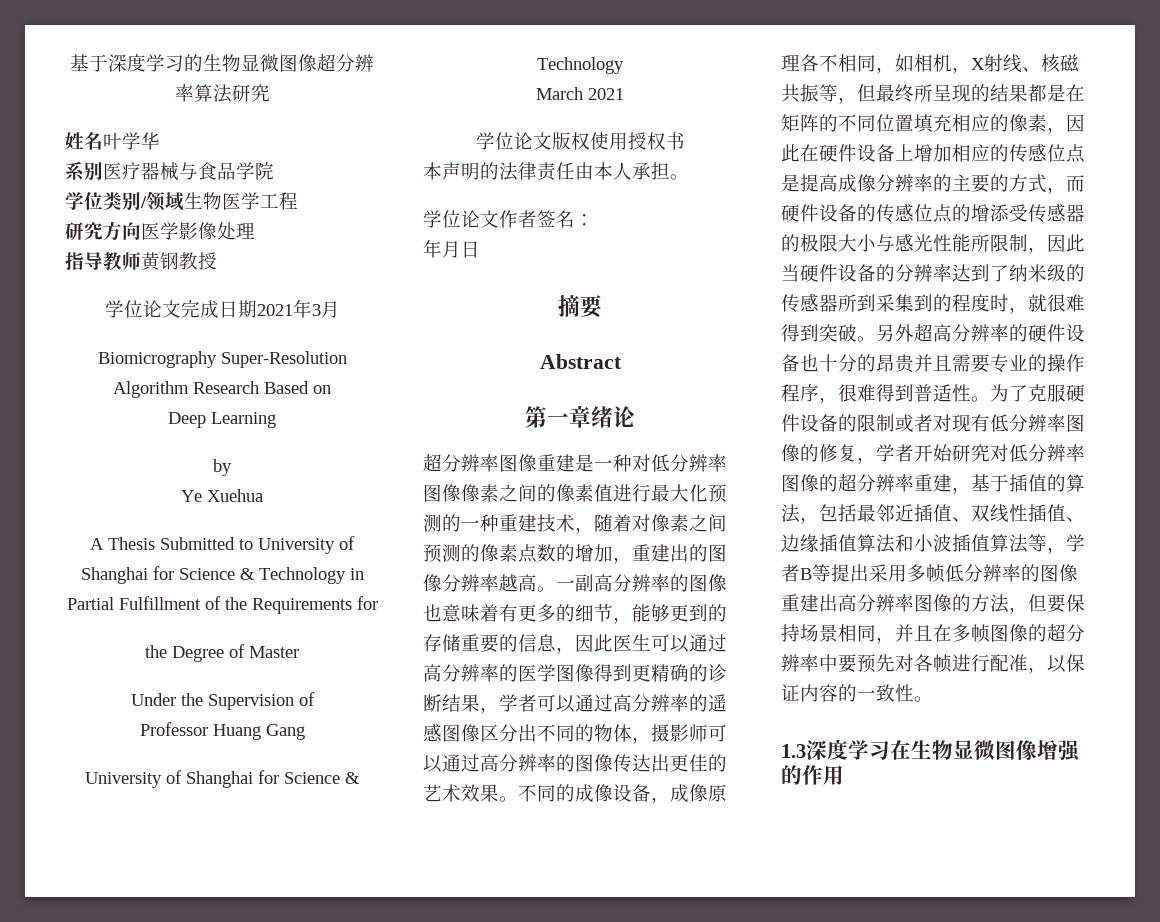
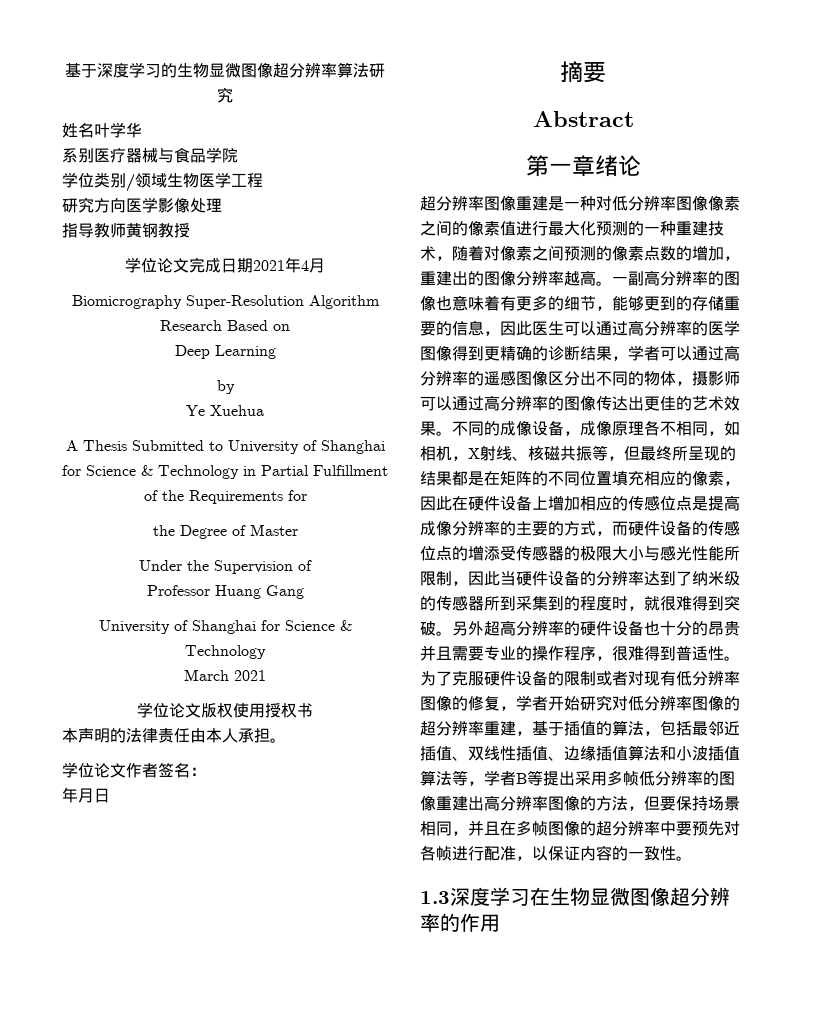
- 学位论文完成日期2021年3月
+ 学位论文完成日期2021年4月
- 1.3深度学习在生物显微图像增强的作用
+ 1.3深度学习在生物显微图像超分辨率的作用

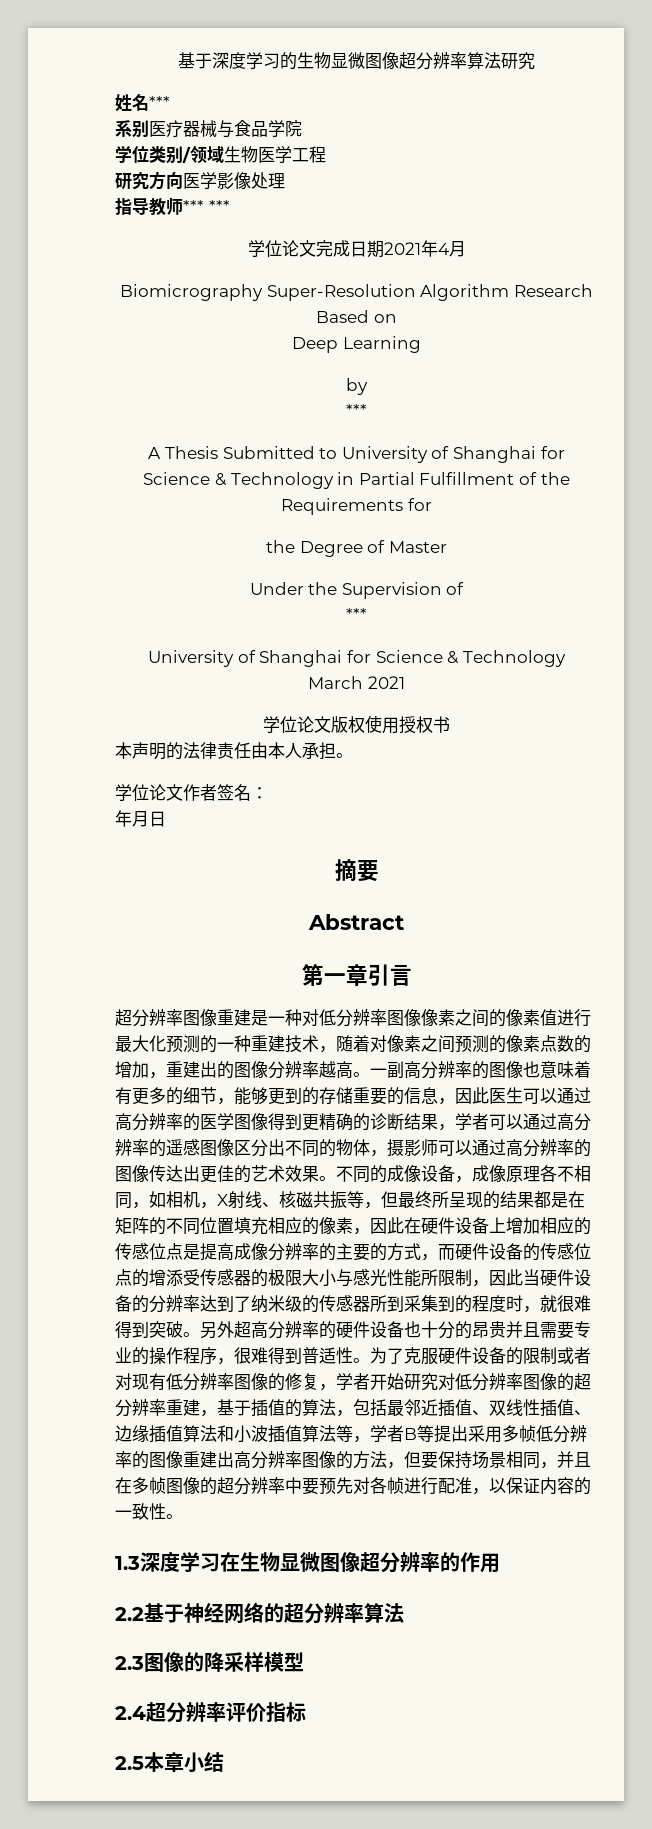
- 姓名叶学华
+ 姓名***
- 指导教师黄钢教授
+ 指导教师*** ***
  by
- Ye Xuehua
+ ***
  Under the Supervision of
- Professor Huang Gang
+ ***
- 第一章绪论
+ 第一章引言
+ 2.2基于神经网络的超分辨率算法
+ 2.3图像的降采样模型
+ 2.4超分辨率评价指标
+ 2.5本章小结

